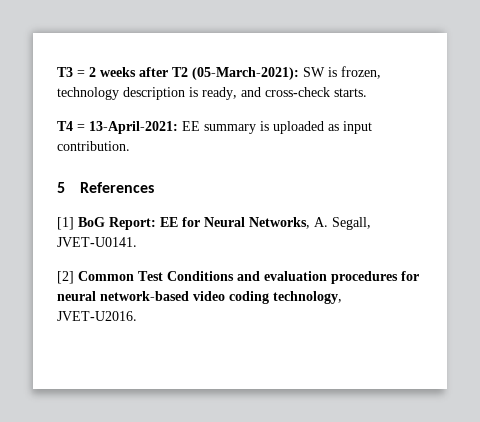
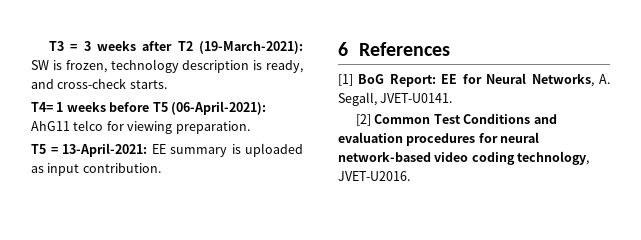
- T3 = 2 weeks after T2 (05-March-2021): SW is frozen, technology description is ready, and cross-check starts.
+ T3 = 3 weeks after T2 (19-March-2021): SW is frozen, technology description is ready, and cross-check starts.
- T4 = 13-April-2021: EE summary is uploaded as input contribution.
+ T4= 1 weeks before T5 (06-April-2021): AhG11 telco for viewing preparation.
+ T5 = 13-April-2021: EE summary is uploaded as input contribution.
- 5 References
+ 6 References

